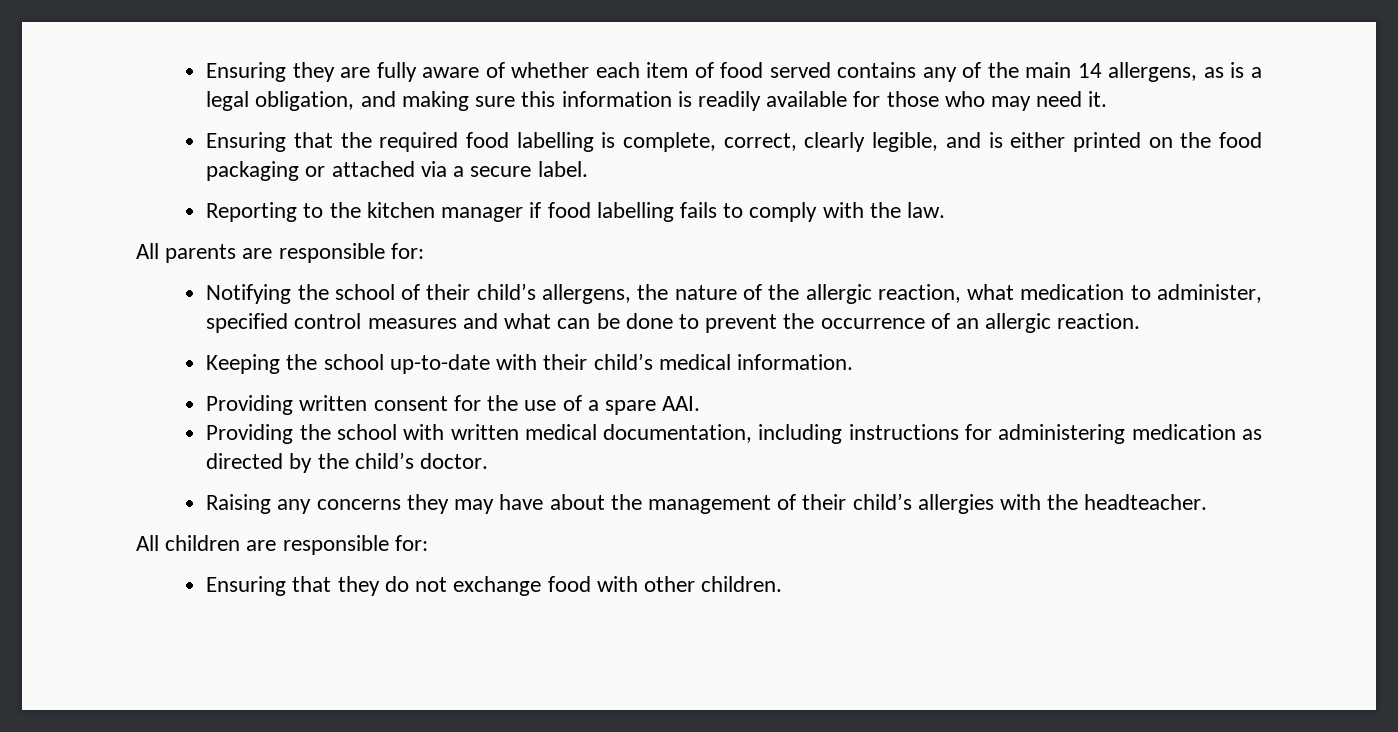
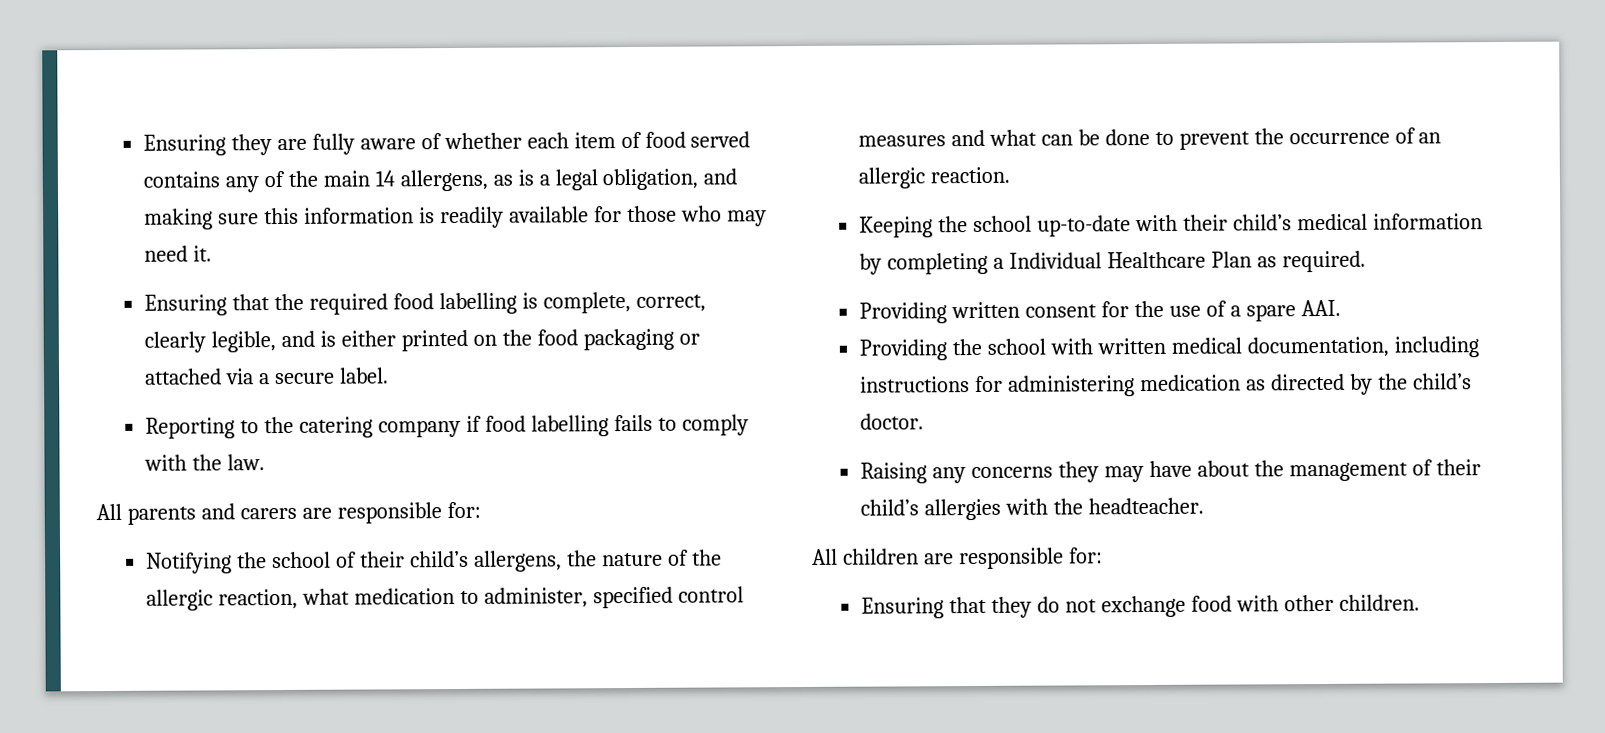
- Reporting to the kitchen manager if food labelling fails to comply with the law.
+ Reporting to the catering company if food labelling fails to comply with the law.
- All parents are responsible for:
+ All parents and carers are responsible for:
- Keeping the school up-to-date with their child’s medical information.
+ Keeping the school up-to-date with their child’s medical information by completing a Individual Healthcare Plan as required.

